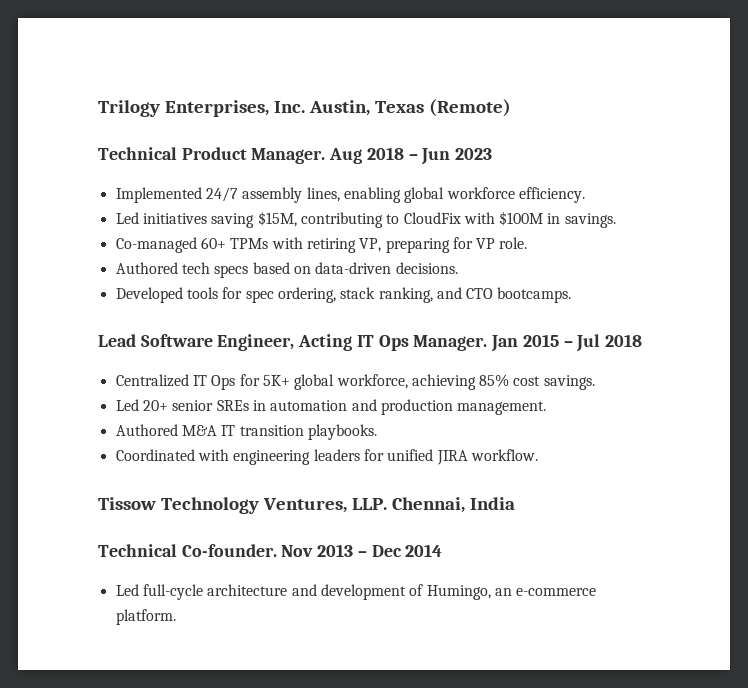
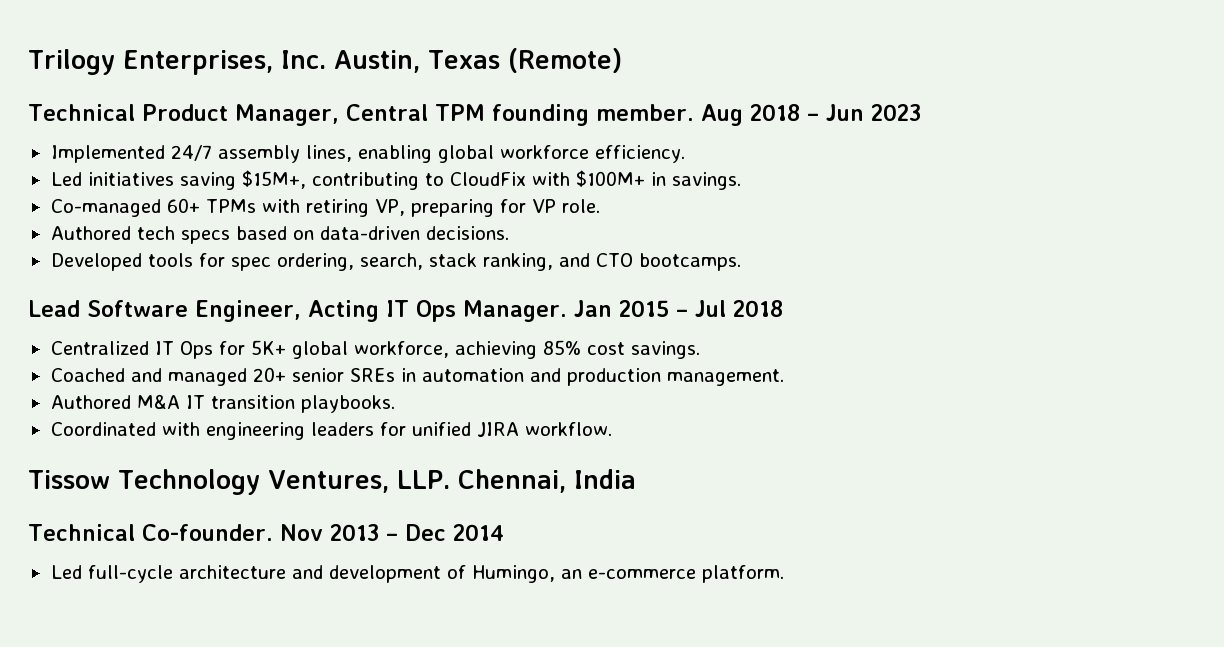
- Technical Product Manager.
+ Technical Product Manager, Central TPM founding member.
- Led initiatives saving $15M, contributing to CloudFix with $100M in savings.
+ Led initiatives saving $15M+, contributing to CloudFix with $100M+ in savings.
- Developed tools for spec ordering, stack ranking, and CTO bootcamps.
+ Developed tools for spec ordering, search, stack ranking, and CTO bootcamps.
- Led 20+ senior SREs in automation and production management.
+ Coached and managed 20+ senior SREs in automation and production management.

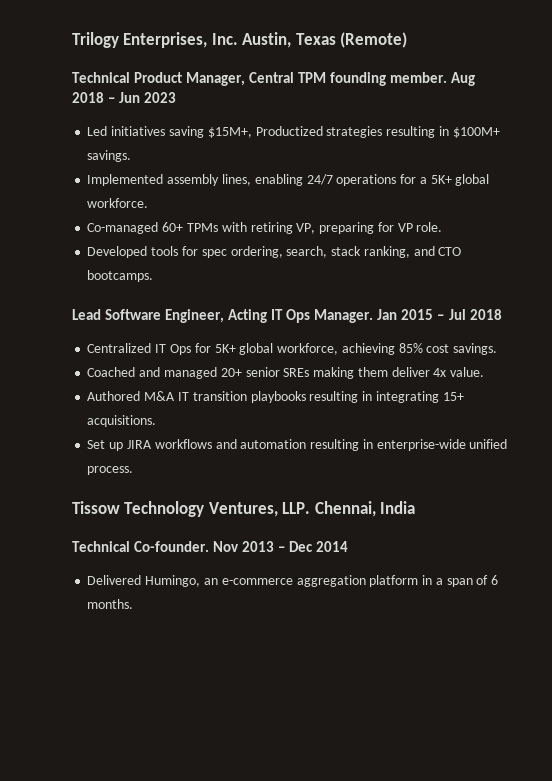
- Implemented 24/7 assembly lines, enabling global workforce efficiency.
- Led initiatives saving $15M+, contributing to CloudFix with $100M+ in savings.
+ Led initiatives saving $15M+, Productized strategies resulting in $100M+ savings.
+ Implemented assembly lines, enabling 24/7 operations for a 5K+ global workforce.
- Authored tech specs based on data-driven decisions.
- Coached and managed 20+ senior SREs in automation and production management.
+ Coached and managed 20+ senior SREs making them deliver 4x value.
- Authored M&A IT transition playbooks.
- Coordinated with engineering leaders for unified JIRA workflow.
+ Authored M&A IT transition playbooks resulting in integrating 15+ acquisitions.
+ Set up JIRA workflows and automation resulting in enterprise-wide unified process.
- Led full-cycle architecture and development of Humingo, an e-commerce platform.
+ Delivered Humingo, an e-commerce aggregation platform in a span of 6 months.

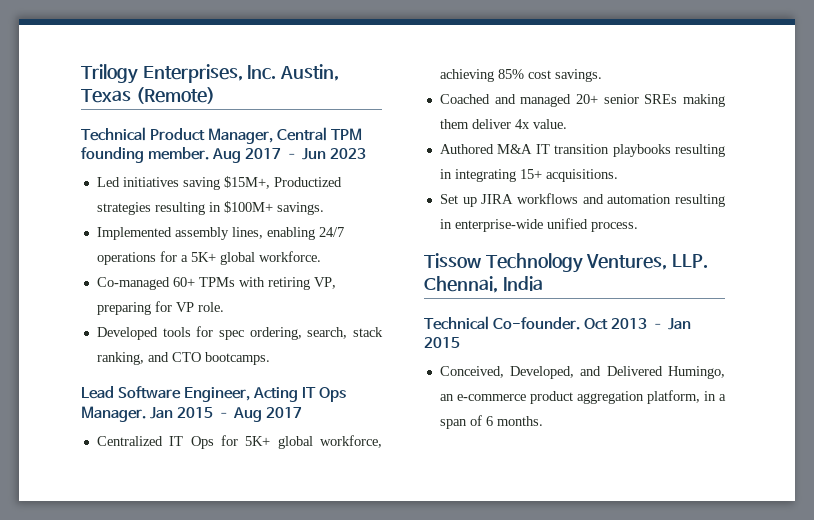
- Aug 2018 – Jun 2023
+ Aug 2017 – Jun 2023
- Jan 2015 – Jul 2018
+ Jan 2015 – Aug 2017
- Nov 2013 – Dec 2014
- Delivered Humingo, an e-commerce aggregation platform in a span of 6 months.
+ Oct 2013 – Jan 2015
+ Conceived, Developed, and Delivered Humingo, an e-commerce product aggregation platform, in a span of 6 months.

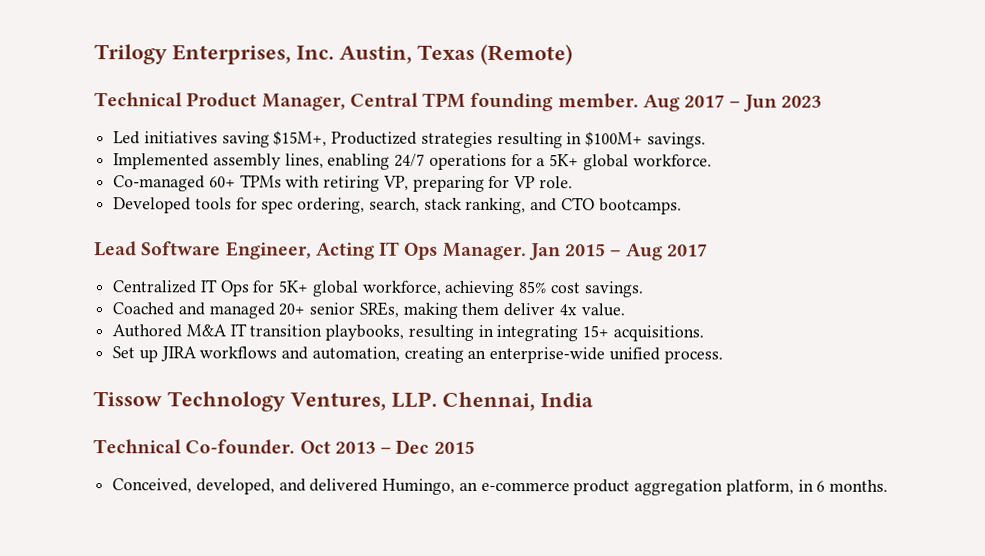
- Coached and managed 20+ senior SREs making them deliver 4x value.
+ Coached and managed 20+ senior SREs, making them deliver 4x value.
- Authored M&A IT transition playbooks resulting in integrating 15+ acquisitions.
+ Authored M&A IT transition playbooks, resulting in integrating 15+ acquisitions.
- Set up JIRA workflows and automation resulting in enterprise-wide unified process.
+ Set up JIRA workflows and automation, creating an enterprise-wide unified process.
- Oct 2013 – Jan 2015
+ Oct 2013 – Dec 2015
- Conceived, Developed, and Delivered Humingo, an e-commerce product aggregation platform, in a span of 6 months.
+ Conceived, developed, and delivered Humingo, an e-commerce product aggregation platform, in 6 months.

